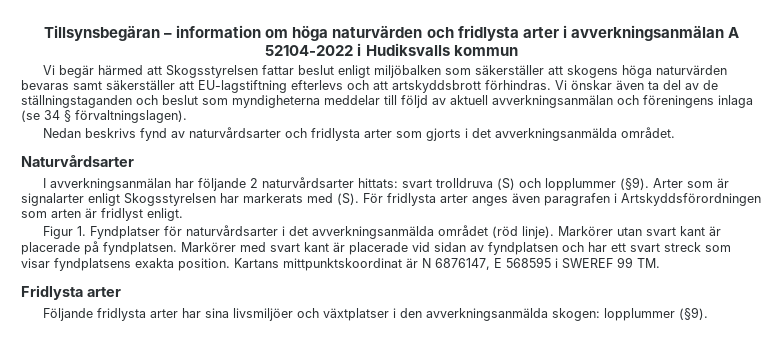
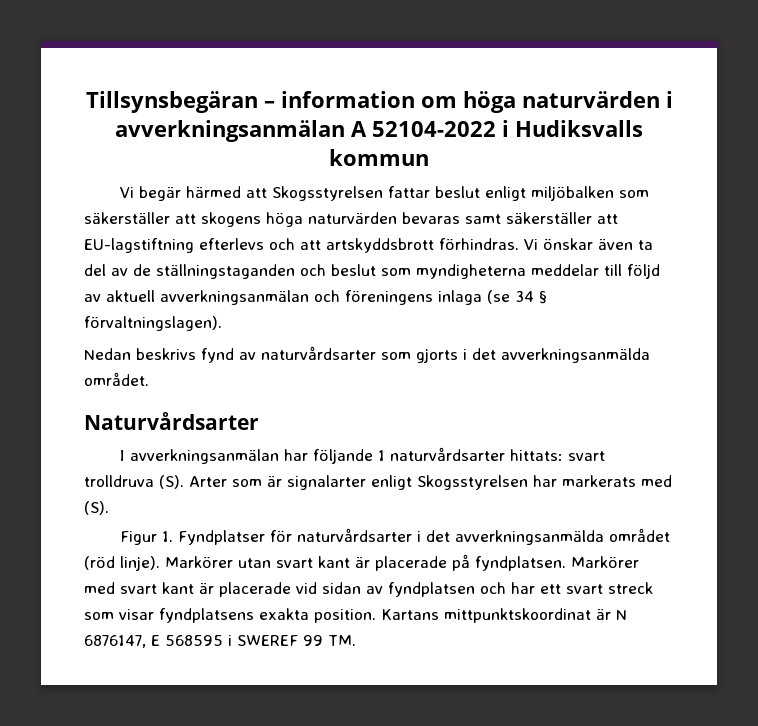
- Tillsynsbegäran – information om höga naturvärden och fridlysta arter i avverkningsanmälan A 52104-2022 i Hudiksvalls kommun
+ Tillsynsbegäran – information om höga naturvärden i avverkningsanmälan A 52104-2022 i Hudiksvalls kommun
- Nedan beskrivs fynd av naturvårdsarter och fridlysta arter som gjorts i det avverkningsanmälda området.
+ Nedan beskrivs fynd av naturvårdsarter som gjorts i det avverkningsanmälda området.
- I avverkningsanmälan har följande 2 naturvårdsarter hittats: svart trolldruva (S) och lopplummer (§9). Arter som är signalarter enligt Skogsstyrelsen har markerats med (S). För fridlysta arter anges även paragrafen i Artskyddsförordningen som arten är fridlyst enligt.
+ I avverkningsanmälan har följande 1 naturvårdsarter hittats: svart trolldruva (S). Arter som är signalarter enligt Skogsstyrelsen har markerats med (S).
- Fridlysta arter
- Följande fridlysta arter har sina livsmiljöer och växtplatser i den avverkningsanmälda skogen: lopplummer (§9).

